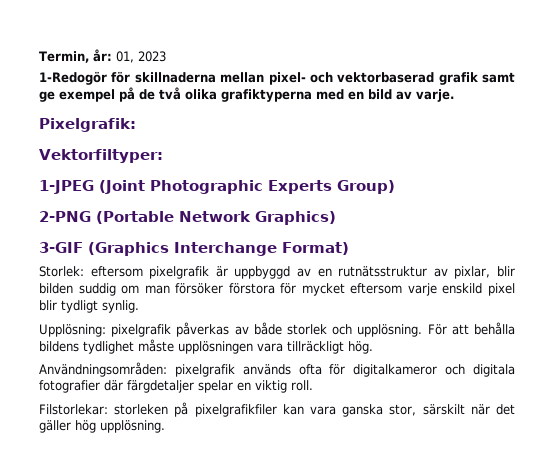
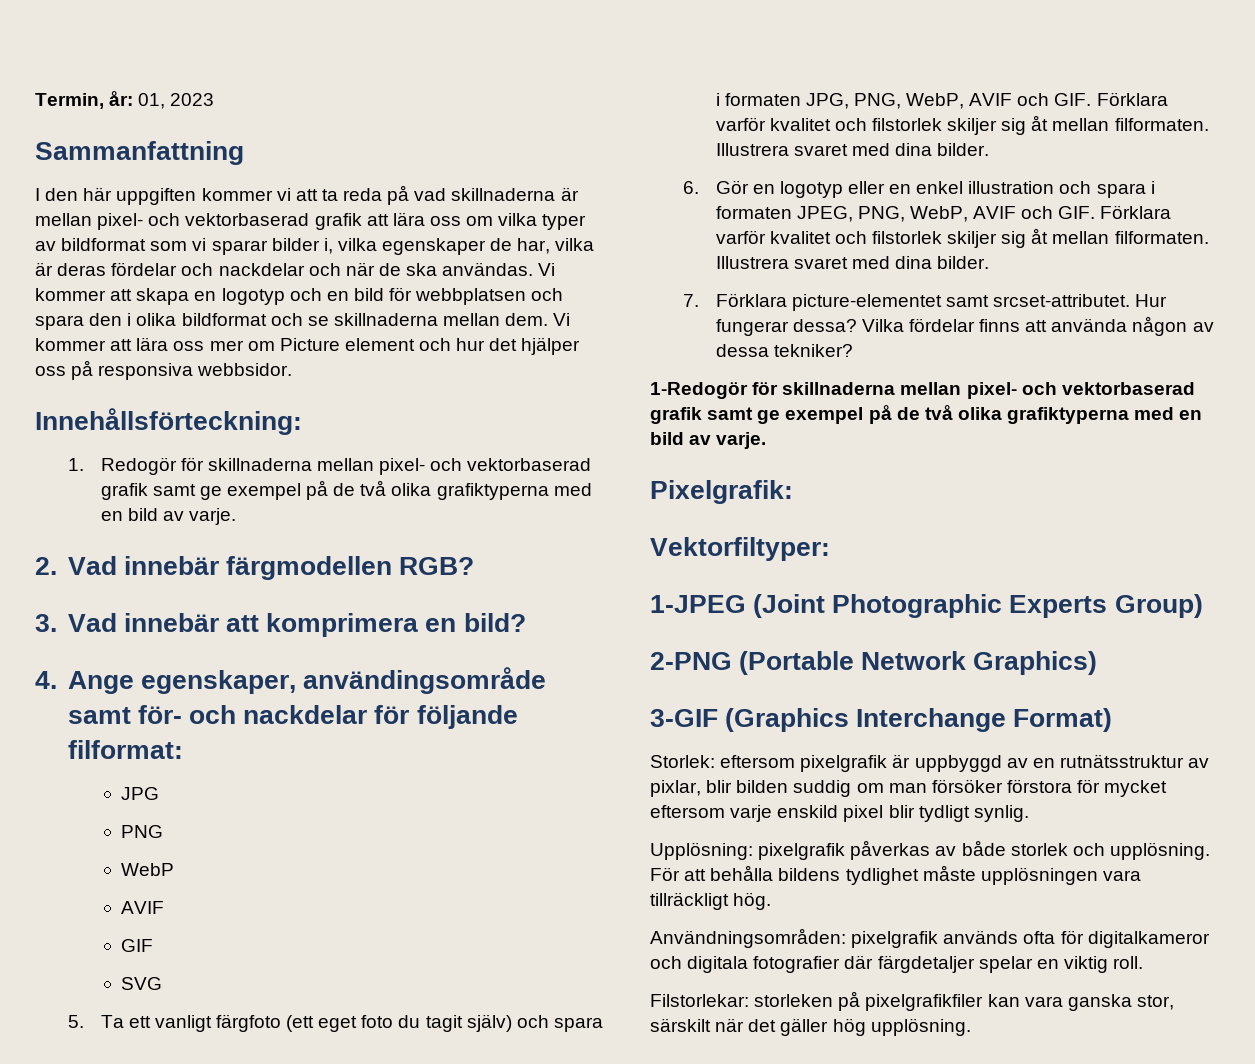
+ Sammanfattning
+ I den här uppgiften kommer vi att ta reda på vad skillnaderna är mellan pixel- och vektorbaserad grafik att lära oss om vilka typer av bildformat som vi sparar bilder i, vilka egenskaper de har, vilka är deras fördelar och nackdelar och när de ska användas. Vi kommer att skapa en logotyp och en bild för webbplatsen och spara den i olika bildformat och se skillnaderna mellan dem. Vi kommer att lära oss mer om Picture element och hur det hjälper oss på responsiva webbsidor.
+ Innehållsförteckning:
+ 1. Redogör för skillnaderna mellan pixel- och vektorbaserad grafik samt ge exempel på de två olika grafiktyperna med en bild av varje.
+ 2. Vad innebär färgmodellen RGB?
+ 3. Vad innebär att komprimera en bild?
+ 4. Ange egenskaper, användingsområde samt för- och nackdelar för följande filformat:
+ JPG
+ PNG
+ WebP
+ AVIF
+ GIF
+ SVG
+ 5. Ta ett vanligt färgfoto (ett eget foto du tagit själv) och spara i formaten JPG, PNG, WebP, AVIF och GIF. Förklara varför kvalitet och filstorlek skiljer sig åt mellan filformaten. Illustrera svaret med dina bilder.
+ 6. Gör en logotyp eller en enkel illustration och spara i formaten JPEG, PNG, WebP, AVIF och GIF. Förklara varför kvalitet och filstorlek skiljer sig åt mellan filformaten. Illustrera svaret med dina bilder.
+ 7. Förklara picture-elementet samt srcset-attributet. Hur fungerar dessa? Vilka fördelar finns att använda någon av dessa tekniker?

